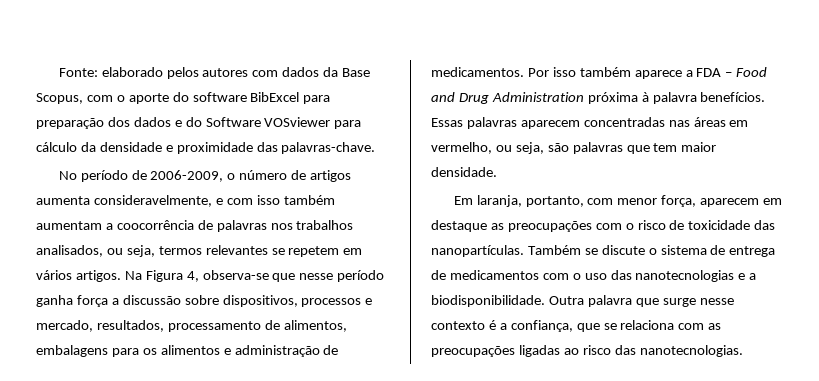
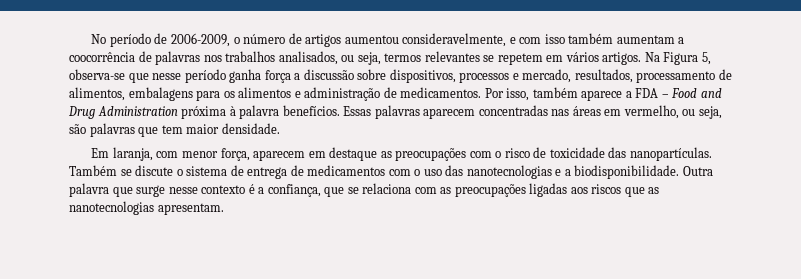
- Fonte: elaborado pelos autores com dados da Base Scopus, com o aporte do software BibExcel para preparação dos dados e do Software VOSviewer para cálculo da densidade e proximidade das palavras-chave.
- No período de 2006-2009, o número de artigos aumenta consideravelmente, e com isso também aumentam a coocorrência de palavras nos trabalhos analisados, ou seja, termos relevantes se repetem em vários artigos.
+ No período de 2006-2009, o número de artigos aumentou consideravelmente, e com isso também aumentam a coocorrência de palavras nos trabalhos analisados, ou seja, termos relevantes se repetem em vários artigos.
- Na Figura 4, observa-se que nesse período ganha força a discussão sobre dispositivos, processos e mercado, resultados, processamento de alimentos, embalagens para os alimentos e administração de medicamentos.
+ Na Figura 5, observa-se que nesse período ganha força a discussão sobre dispositivos, processos e mercado, resultados, processamento de alimentos, embalagens para os alimentos e administração de medicamentos.
- Por isso também aparece a FDA – Food and Drug Administration próxima à palavra benefícios.
+ Por isso, também aparece a FDA – Food and Drug Administration próxima à palavra benefícios.
- Em laranja, portanto, com menor força, aparecem em destaque as preocupações com o risco de toxicidade das nanopartículas.
+ Em laranja, com menor força, aparecem em destaque as preocupações com o risco de toxicidade das nanopartículas.
- Outra palavra que surge nesse contexto é a confiança, que se relaciona com as preocupações ligadas ao risco das nanotecnologias.
+ Outra palavra que surge nesse contexto é a confiança, que se relaciona com as preocupações ligadas aos riscos que as nanotecnologias apresentam.

